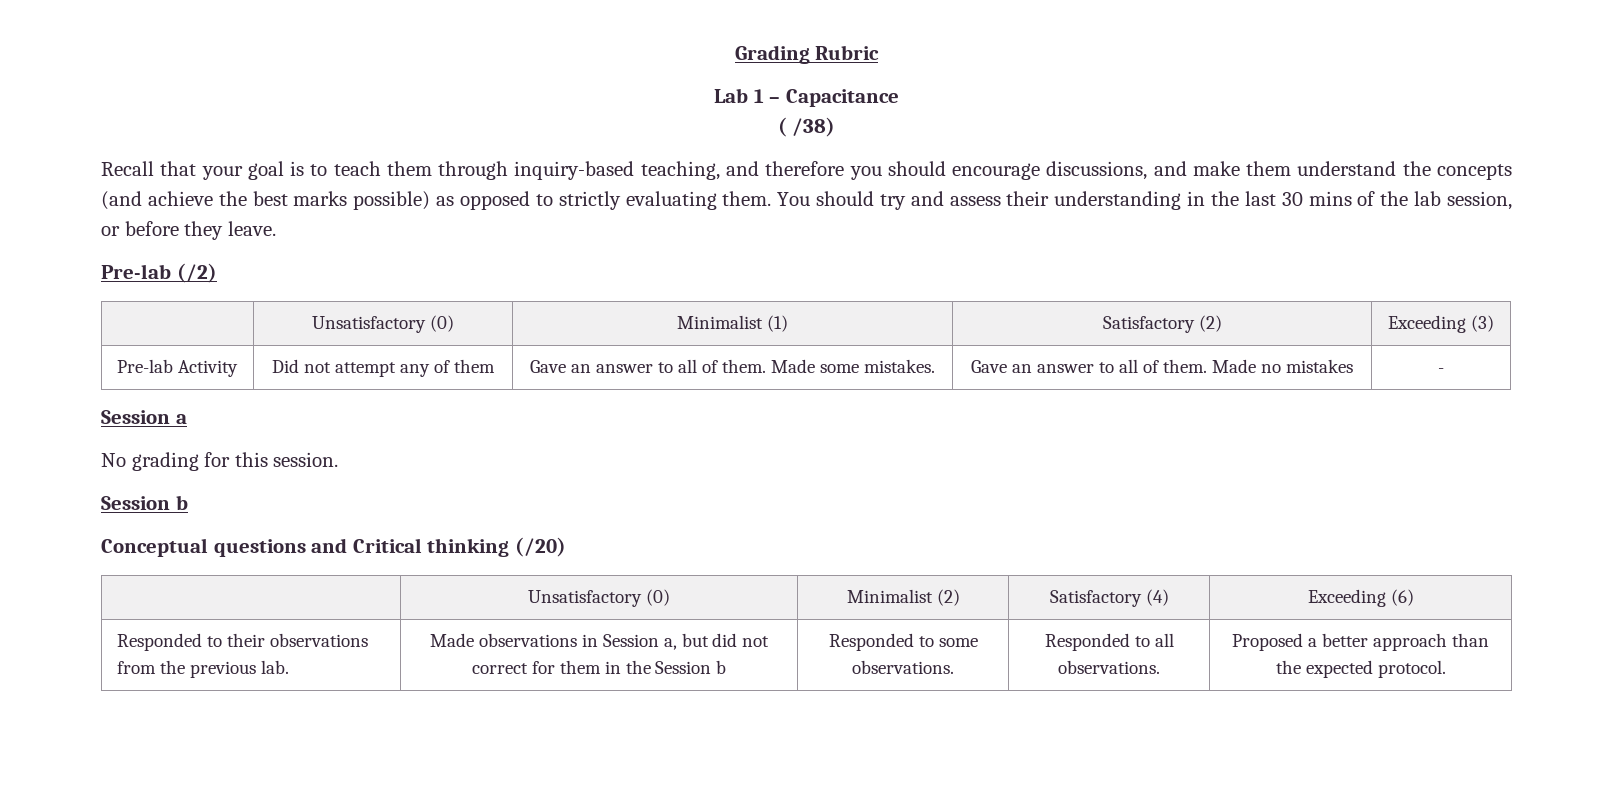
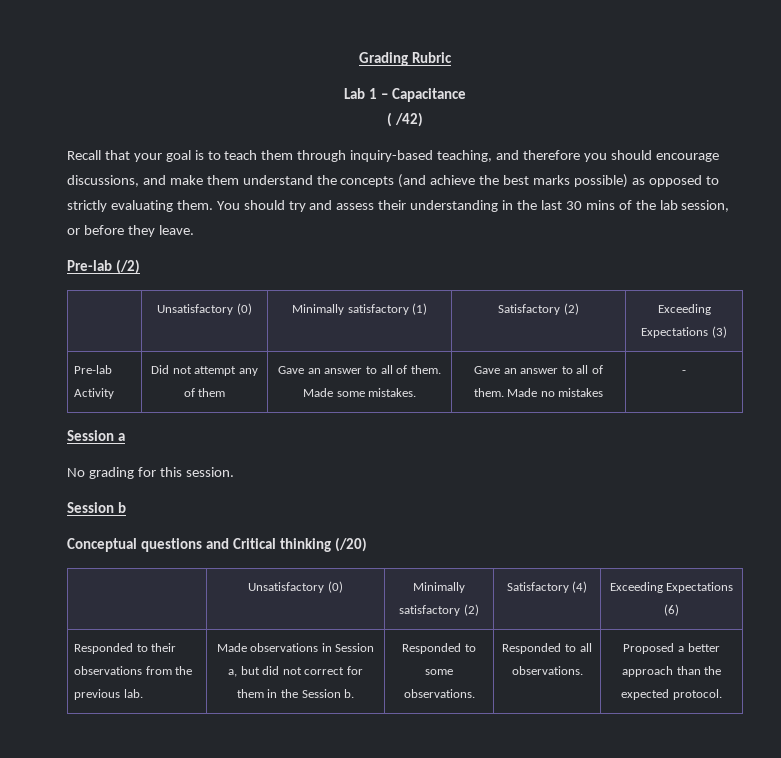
- ( /38)
+ ( /42)
- | Unsatisfactory (0) | Minimalist (1) | Satisfactory (2) | Exceeding (3)
+ | Unsatisfactory (0) | Minimally satisfactory (1) | Satisfactory (2) | Exceeding Expectations (3)
- | Unsatisfactory (0) | Minimalist (2) | Satisfactory (4) | Exceeding (6)
+ | Unsatisfactory (0) | Minimally satisfactory (2) | Satisfactory (4) | Exceeding Expectations (6)
- Responded to their observations from the previous lab. | Made observations in Session a, but did not correct for them in the Session b | Responded to some observations. | Responded to all observations. | Proposed a better approach than the expected protocol.
+ Responded to their observations from the previous lab. | Made observations in Session a, but did not correct for them in the Session b. | Responded to some observations. | Responded to all observations. | Proposed a better approach than the expected protocol.

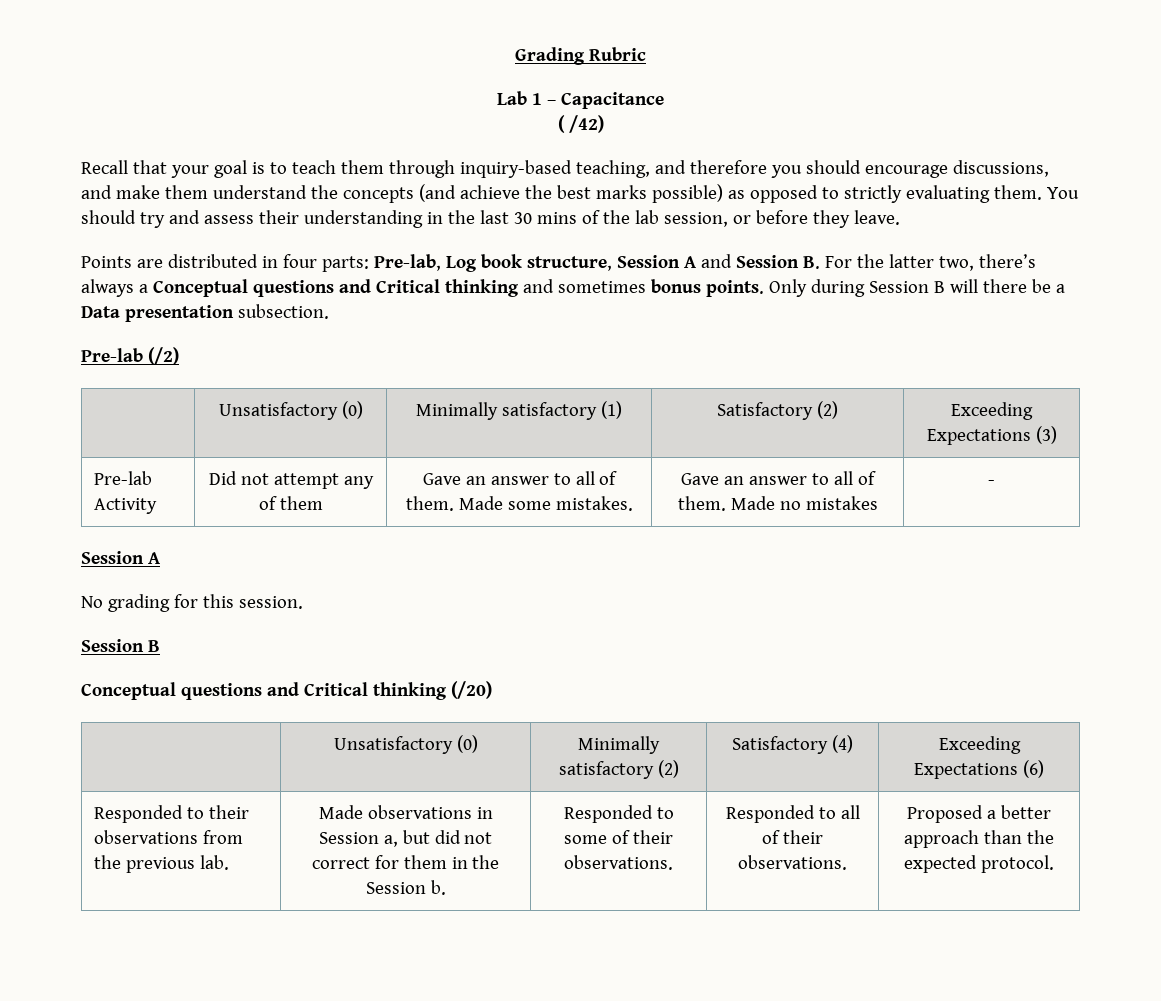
+ Points are distributed in four parts: Pre-lab, Log book structure, Session A and Session B. For the latter two, there’s always a Conceptual questions and Critical thinking and sometimes bonus points. Only during Session B will there be a Data presentation subsection.
  Pre-lab Activity | Did not attempt any of them | Gave an answer to all of them. Made some mistakes. | Gave an answer to all of them. Made no mistakes | -
- Session a
+ Session A
  No grading for this session.
- Session b
+ Session B
- Responded to some observations.
+ Responded to some of their observations.
- Responded to all observations.
+ Responded to all of their observations.

